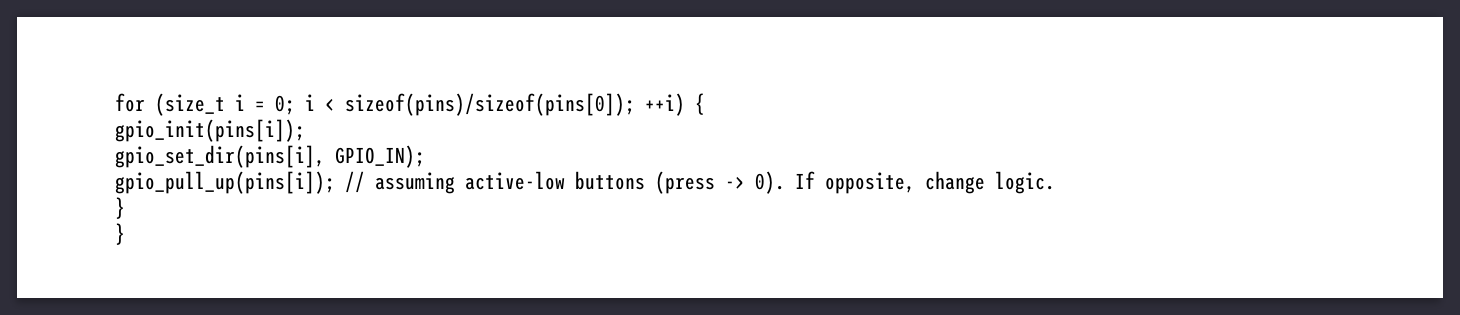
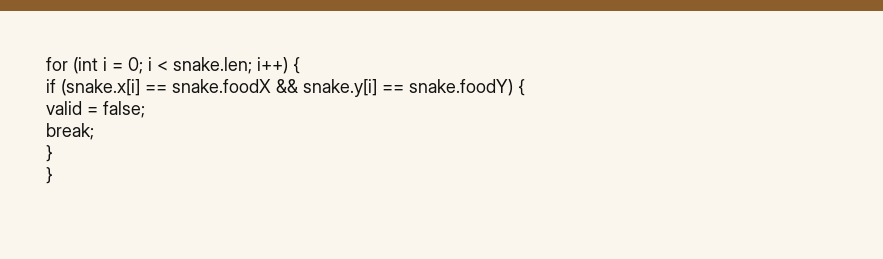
- for (size_t i = 0; i < sizeof(pins)/sizeof(pins[0]); ++i) {
- gpio_init(pins[i]);
- gpio_set_dir(pins[i], GPIO_IN);
- gpio_pull_up(pins[i]); // assuming active-low buttons (press -> 0). If opposite, change logic.
+ for (int i = 0; i < snake.len; i++) {
+ if (snake.x[i] == snake.foodX && snake.y[i] == snake.foodY) {
+ valid = false;
+ break;

